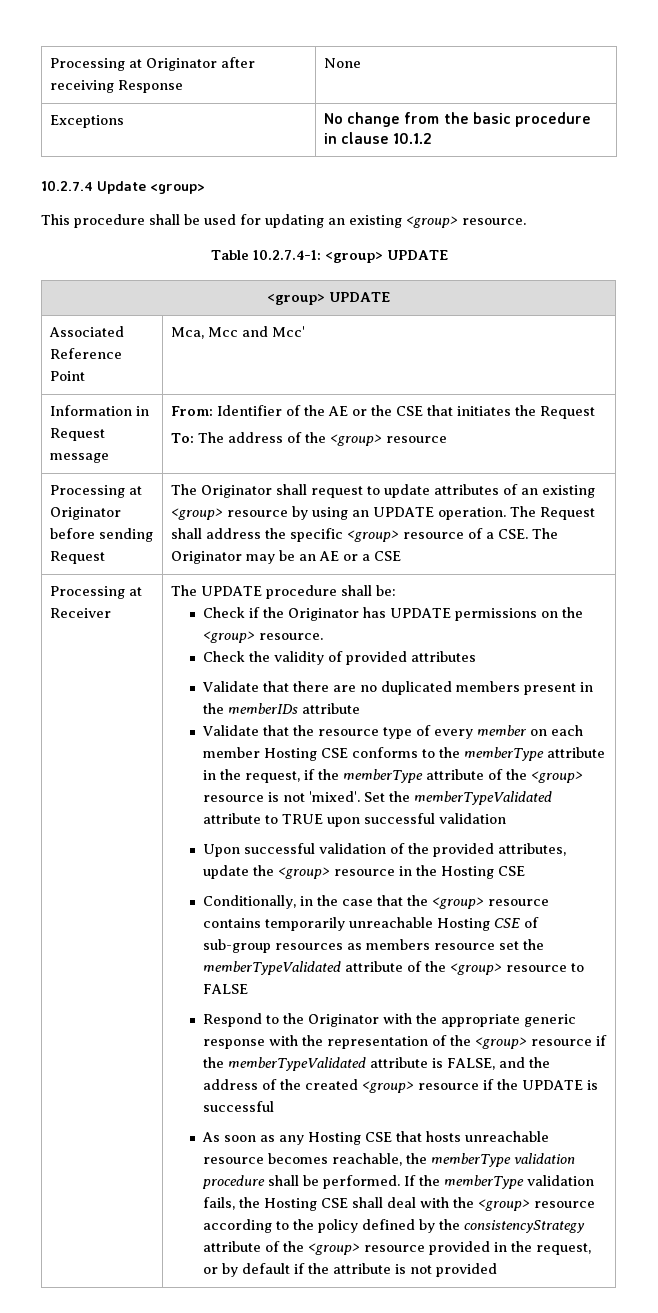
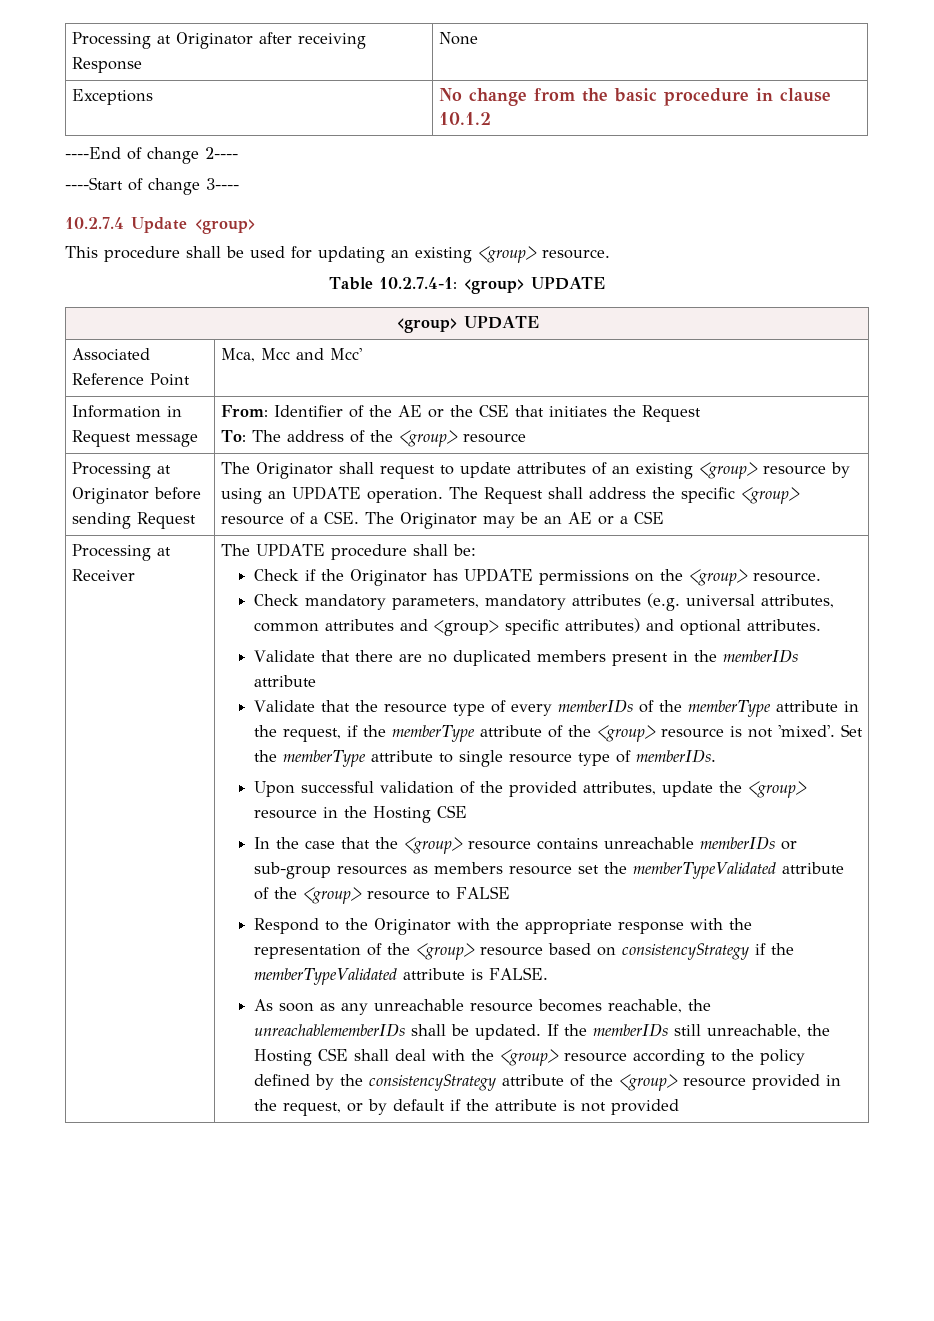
+ ----End of change 2----
+ ----Start of change 3----
- Check the validity of provided attributes
+ Check mandatory parameters, mandatory attributes (e.g. universal attributes, common attributes and <group> specific attributes) and optional attributes.
- Validate that the resource type of every member on each member Hosting CSE conforms to the memberType attribute in the request, if the memberType attribute of the <group> resource is not 'mixed'.
+ Validate that the resource type of every memberIDs of the memberType attribute in the request, if the memberType attribute of the <group> resource is not 'mixed'.
- Set the memberTypeValidated attribute to TRUE upon successful validation
+ Set the memberType attribute to single resource type of memberIDs.
- Conditionally, in the case that the <group> resource contains temporarily unreachable Hosting CSE of sub-group resources as members resource set the memberTypeValidated attribute of the <group> resource to FALSE
+ In the case that the <group> resource contains unreachable memberIDs or sub-group resources as members resource set the memberTypeValidated attribute of the <group> resource to FALSE
- Respond to the Originator with the appropriate generic response with the representation of the <group> resource if the memberTypeValidated attribute is FALSE, and the address of the created <group> resource if the UPDATE is successful
+ Respond to the Originator with the appropriate response with the representation of the <group> resource based on consistencyStrategy if the memberTypeValidated attribute is FALSE.
- As soon as any Hosting CSE that hosts unreachable resource becomes reachable, the memberType validation procedure shall be performed.
+ As soon as any unreachable resource becomes reachable, the unreachablememberIDs shall be updated.
- If the memberType validation fails, the Hosting CSE shall deal with the <group> resource according to the policy defined by the consistencyStrategy attribute of the <group> resource provided in the request, or by default if the attribute is not provided
+ If the memberIDs still unreachable, the Hosting CSE shall deal with the <group> resource according to the policy defined by the consistencyStrategy attribute of the <group> resource provided in the request, or by default if the attribute is not provided

